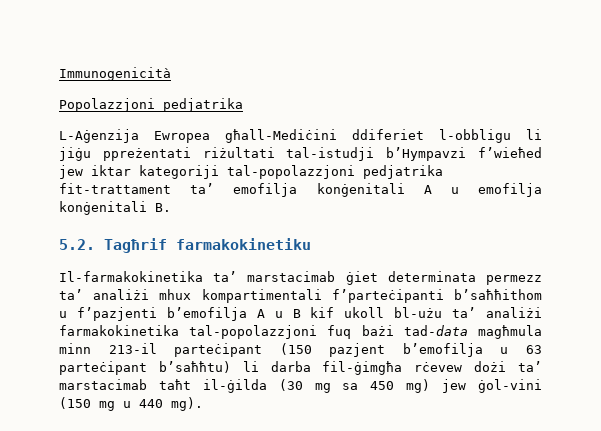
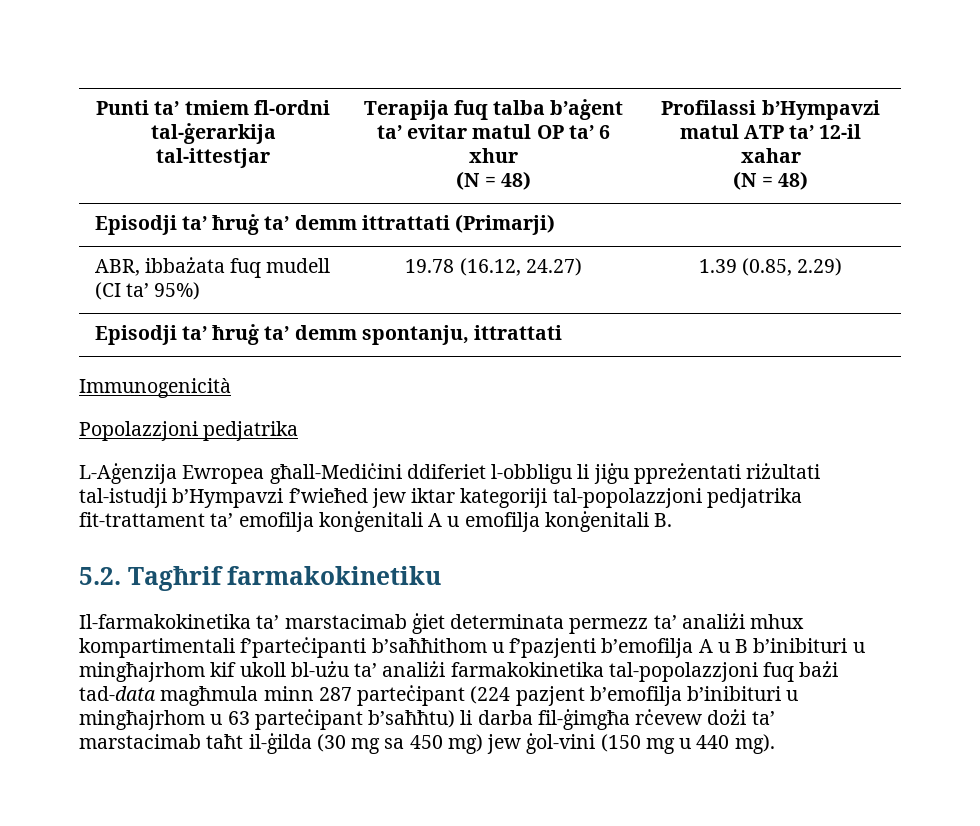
+ Punti ta’ tmiem fl-ordni tal-ġerarkija tal-ittestjar | Terapija fuq talba b’aġent ta’ evitar matul OP ta’ 6 xhur
+ (N = 48) | Profilassi b’Hympavzi matul ATP ta’ 12-il xahar
+ (N = 48)
+ Episodji ta’ ħruġ ta’ demm ittrattati (Primarji)
+ ABR, ibbażata fuq mudell (CI ta’ 95%) | 19.78 (16.12, 24.27) | 1.39 (0.85, 2.29)
+ Episodji ta’ ħruġ ta’ demm spontanju, ittrattati
- Il-farmakokinetika ta’ marstacimab ġiet determinata permezz ta’ analiżi mhux kompartimentali f’parteċipanti b’saħħithom u f’pazjenti b’emofilja A u B kif ukoll bl-użu ta’ analiżi farmakokinetika tal-popolazzjoni fuq bażi tad-data magħmula minn 213-il parteċipant (150 pazjent b’emofilja u 63 parteċipant b’saħħtu) li darba fil-ġimgħa rċevew dożi ta’ marstacimab taħt il-ġilda (30 mg sa 450 mg) jew ġol-vini (150 mg u 440 mg).
+ Il-farmakokinetika ta’ marstacimab ġiet determinata permezz ta’ analiżi mhux kompartimentali f’parteċipanti b’saħħithom u f’pazjenti b’emofilja A u B b’inibituri u mingħajrhom kif ukoll bl-użu ta’ analiżi farmakokinetika tal-popolazzjoni fuq bażi tad-data magħmula minn 287 parteċipant (224 pazjent b’emofilja b’inibituri u mingħajrhom u 63 parteċipant b’saħħtu) li darba fil-ġimgħa rċevew dożi ta’ marstacimab taħt il-ġilda (30 mg sa 450 mg) jew ġol-vini (150 mg u 440 mg).

